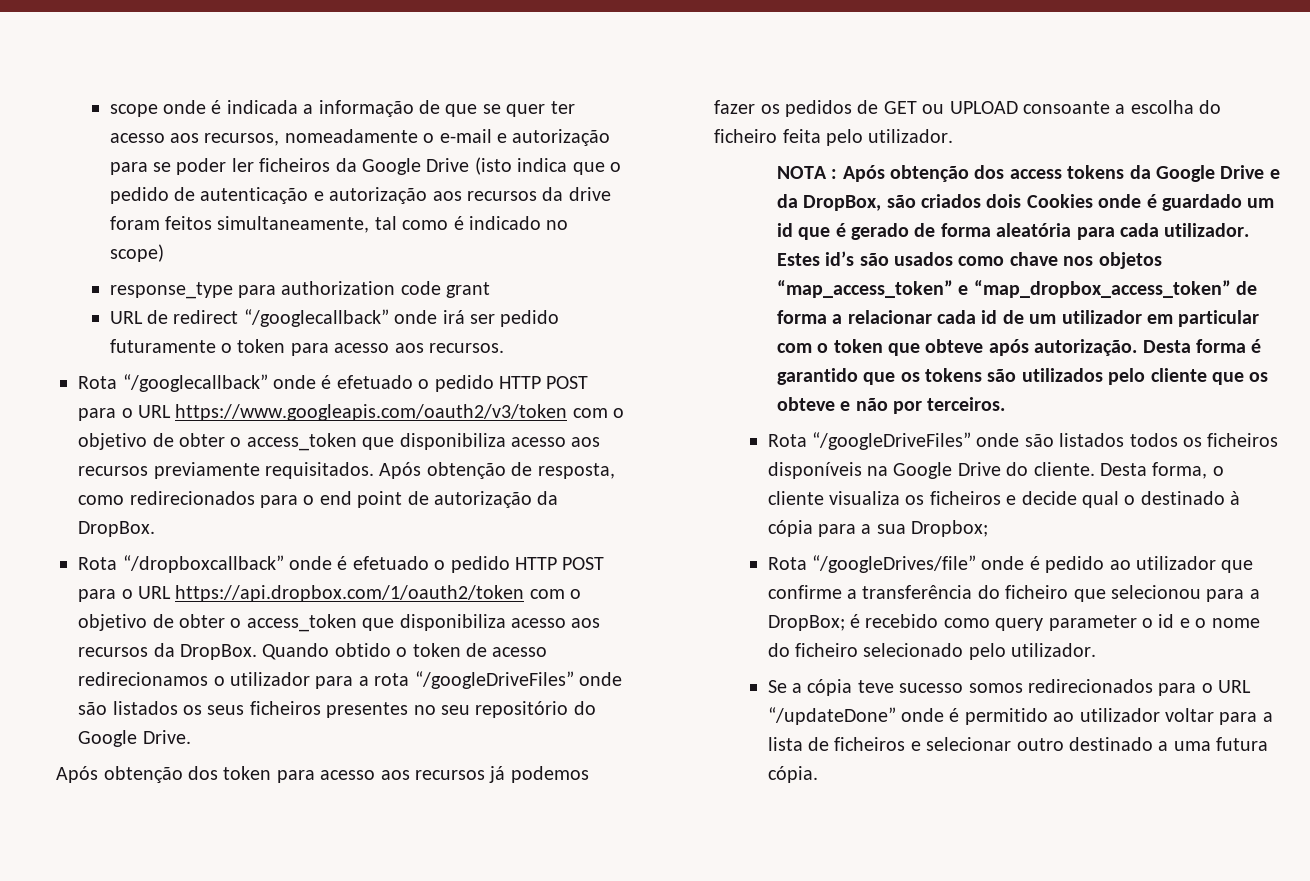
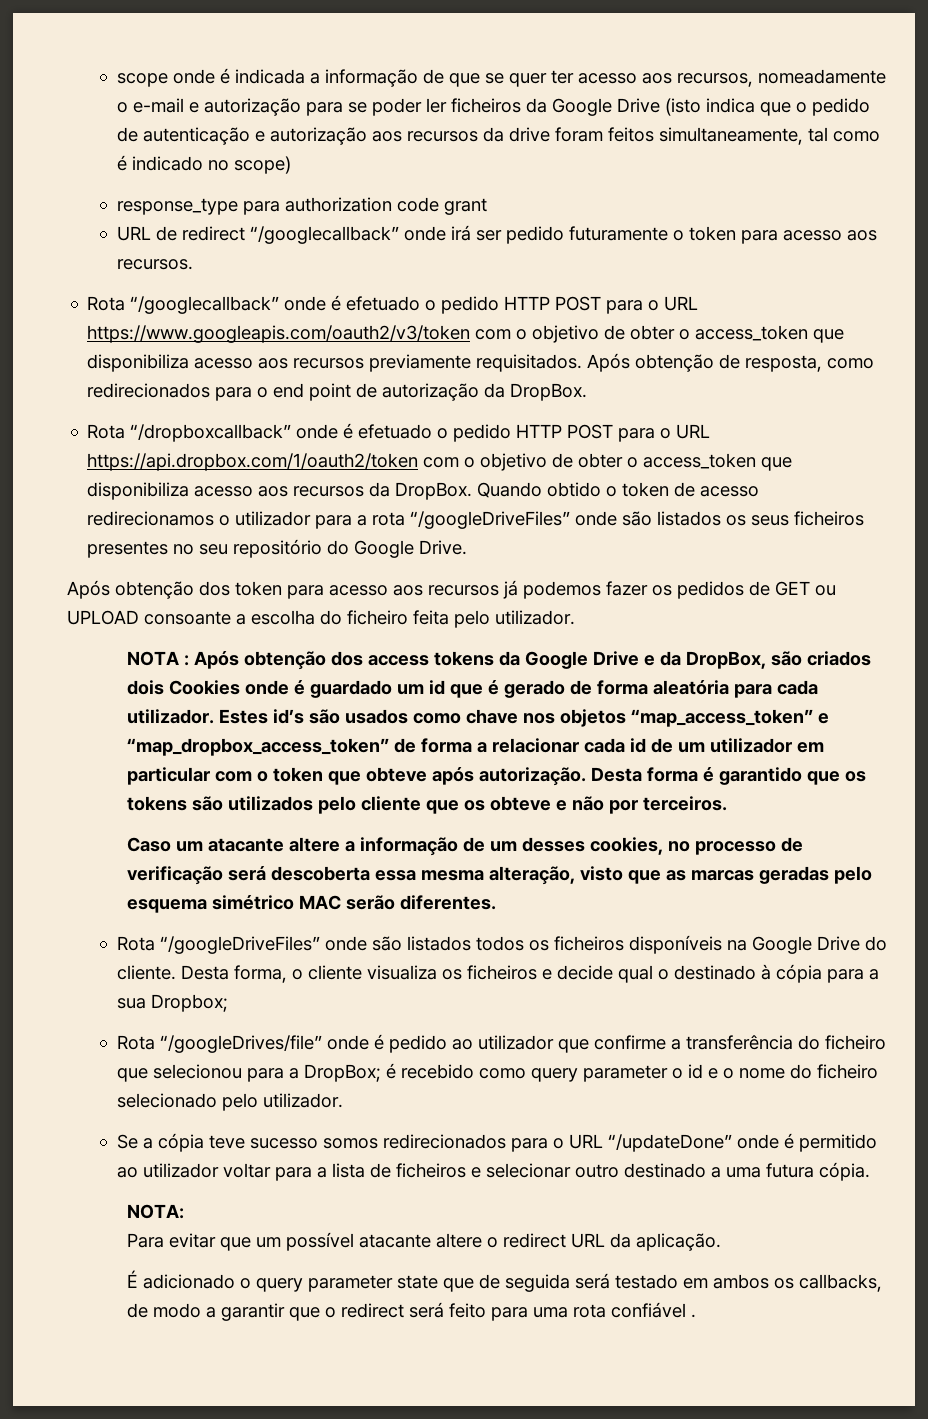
+ Caso um atacante altere a informação de um desses cookies, no processo de verificação será descoberta essa mesma alteração, visto que as marcas geradas pelo esquema simétrico MAC serão diferentes.
+ NOTA:
+ Para evitar que um possível atacante altere o redirect URL da aplicação.
+ É adicionado o query parameter state que de seguida será testado em ambos os callbacks, de modo a garantir que o redirect será feito para uma rota confiável .

